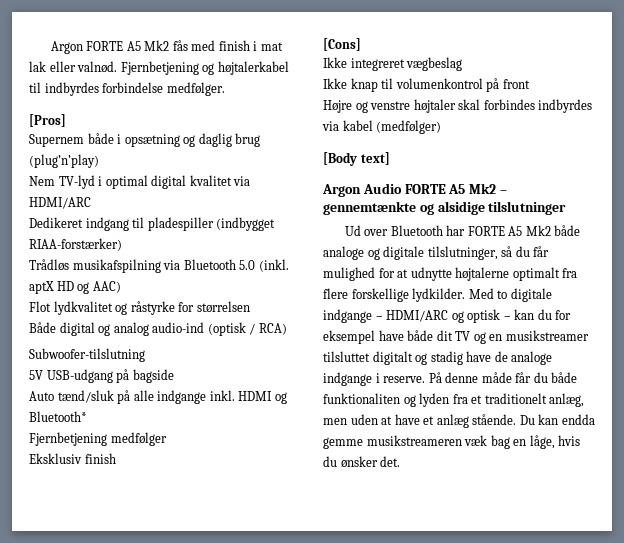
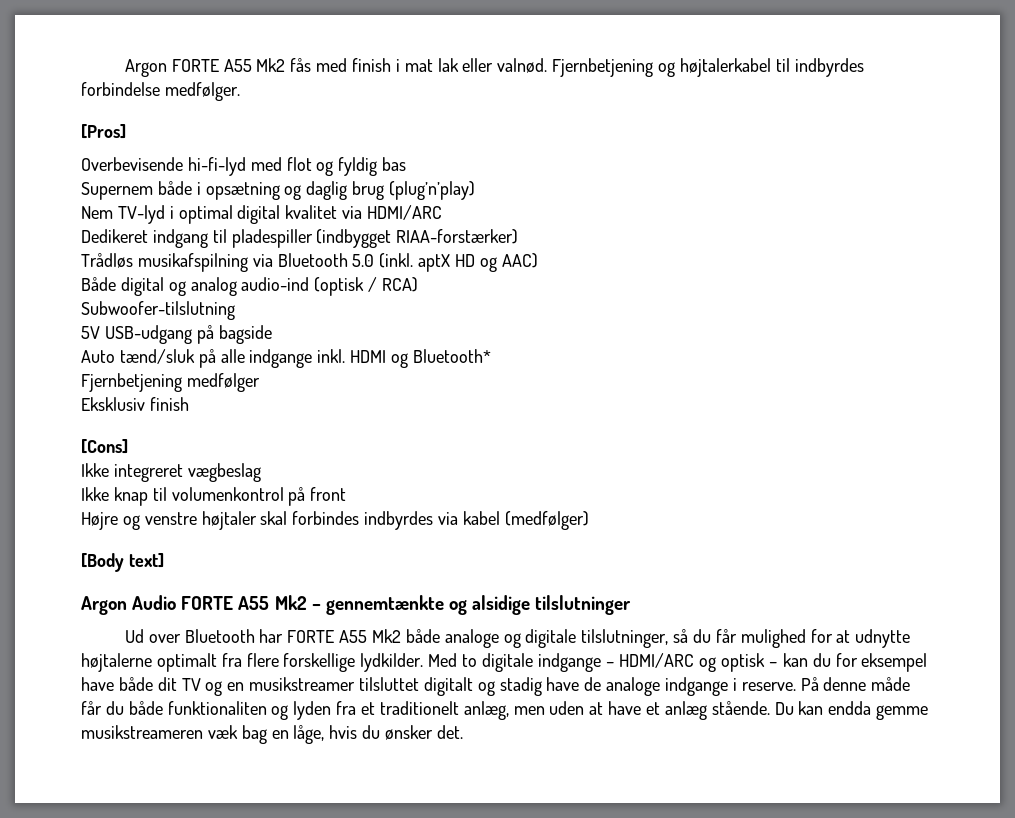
- Argon FORTE A5 Mk2 fås med finish i mat lak eller valnød.
+ Argon FORTE A55 Mk2 fås med finish i mat lak eller valnød.
+ Overbevisende hi-fi-lyd med flot og fyldig bas
- Flot lydkvalitet og råstyrke for størrelsen
- Argon Audio FORTE A5 Mk2 – gennemtænkte og alsidige tilslutninger
+ Argon Audio FORTE A55 Mk2 – gennemtænkte og alsidige tilslutninger
- Ud over Bluetooth har FORTE A5 Mk2 både analoge og digitale tilslutninger, så du får mulighed for at udnytte højtalerne optimalt fra flere forskellige lydkilder.
+ Ud over Bluetooth har FORTE A55 Mk2 både analoge og digitale tilslutninger, så du får mulighed for at udnytte højtalerne optimalt fra flere forskellige lydkilder.

